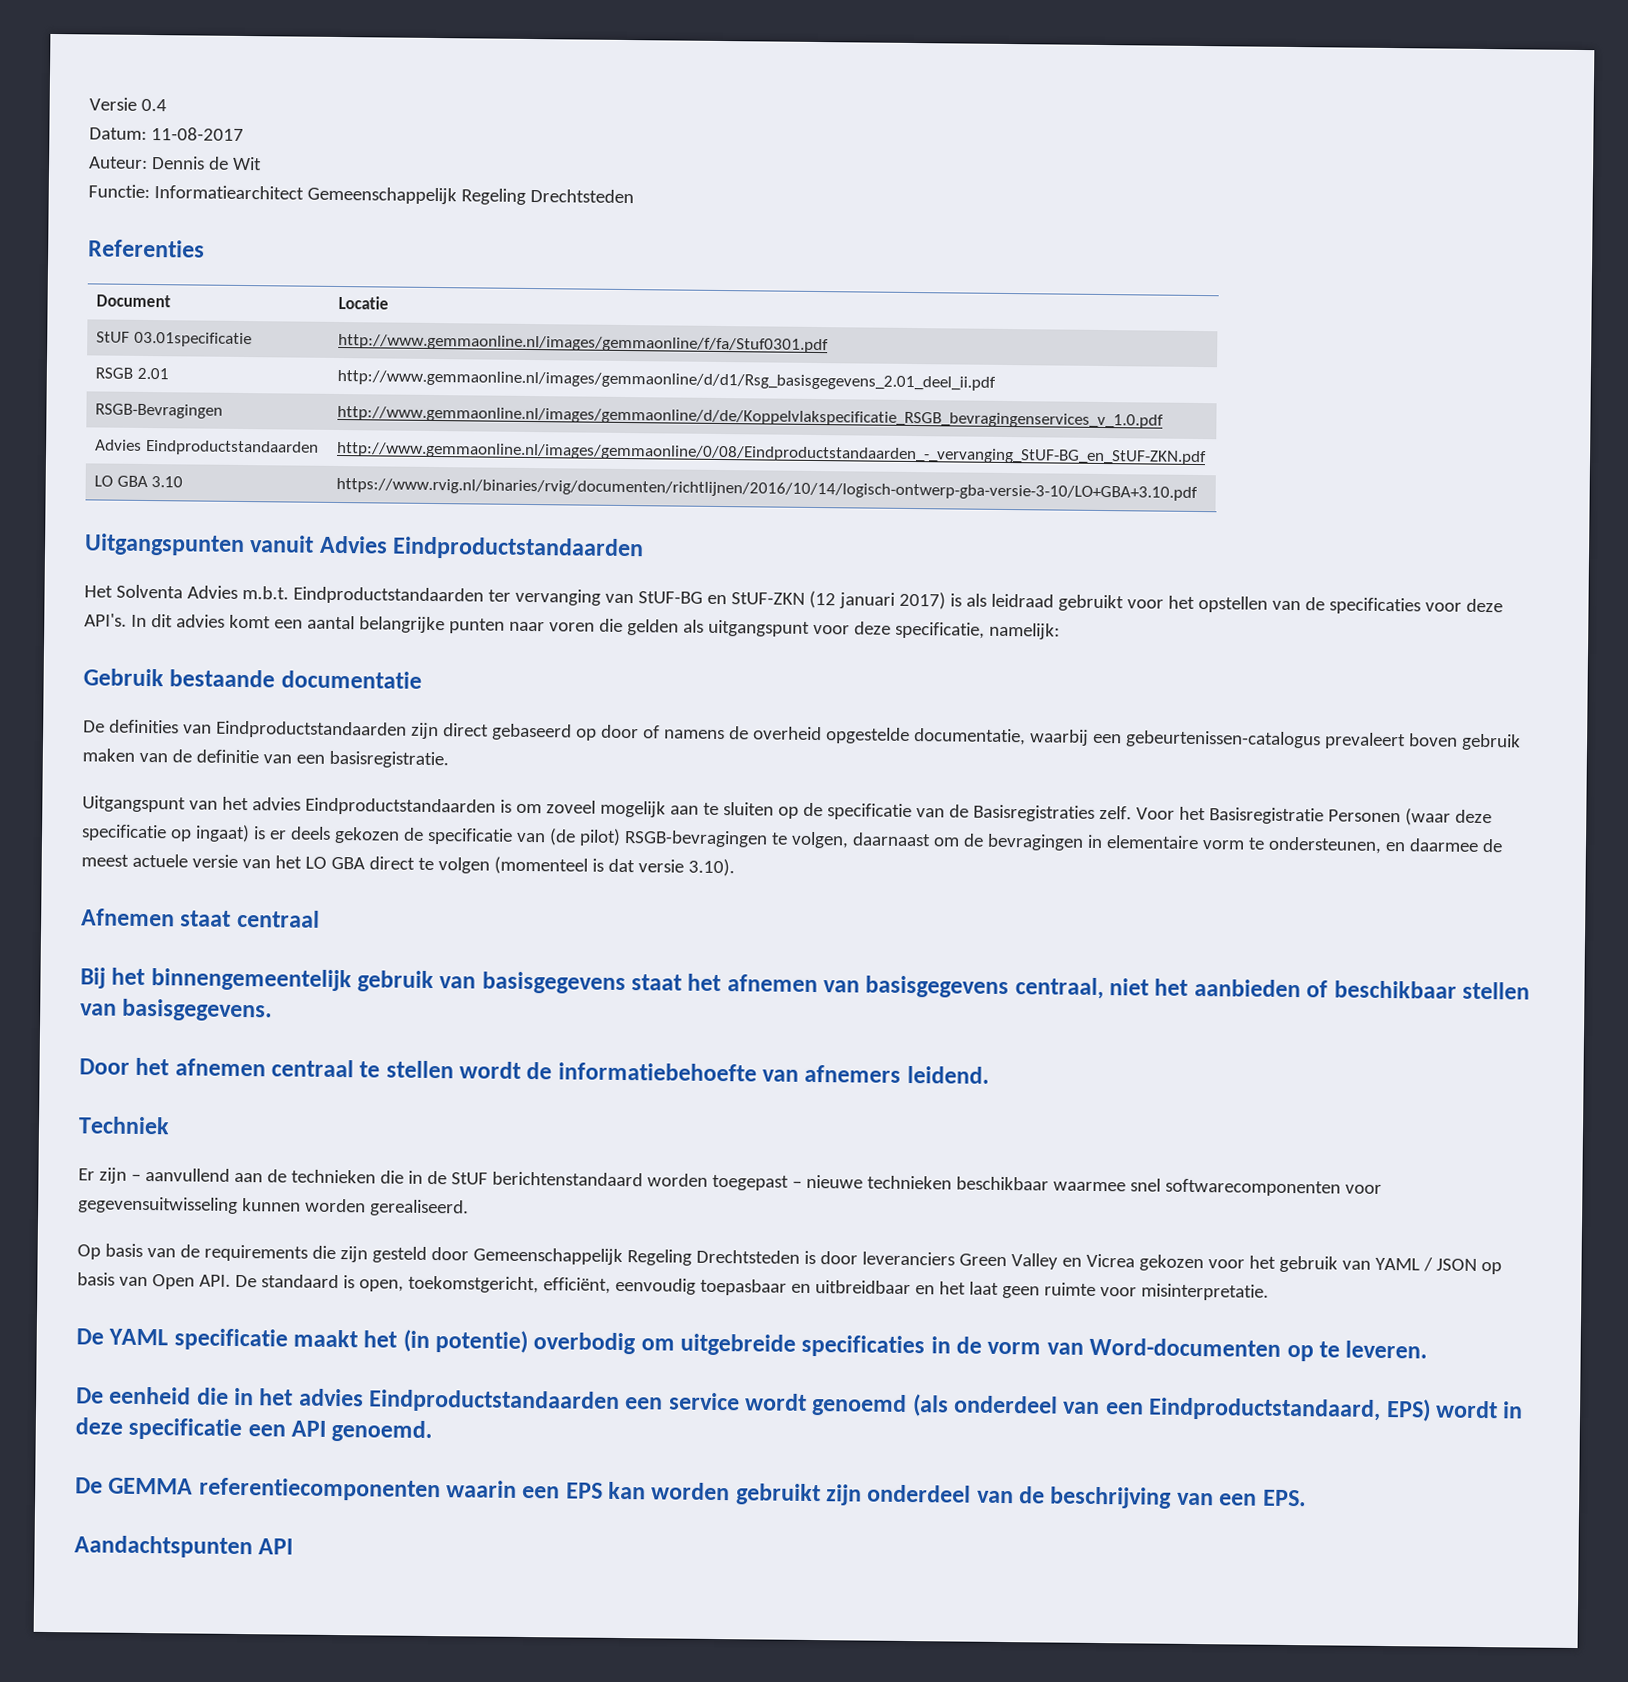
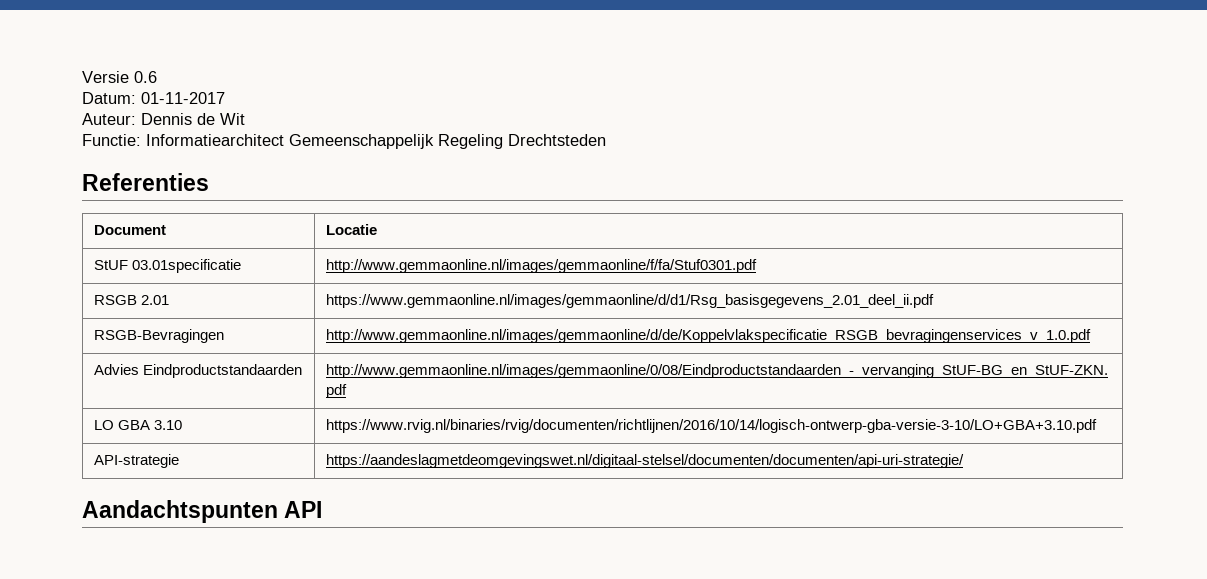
- Versie 0.4
+ Versie 0.6
- Datum: 11-08-2017
+ Datum: 01-11-2017
- RSGB 2.01 | http://www.gemmaonline.nl/images/gemmaonline/d/d1/Rsg_basisgegevens_2.01_deel_ii.pdf
+ RSGB 2.01 | https://www.gemmaonline.nl/images/gemmaonline/d/d1/Rsg_basisgegevens_2.01_deel_ii.pdf
- Uitgangspunten vanuit Advies Eindproductstandaarden
- Het Solventa Advies m.b.t. Eindproductstandaarden ter vervanging van StUF-BG en StUF-ZKN (12 januari 2017) is als leidraad gebruikt voor het opstellen van de specificaties voor deze API's. In dit advies komt een aantal belangrijke punten naar voren die gelden als uitgangspunt voor deze specificatie, namelijk:
- Gebruik bestaande documentatie
- De definities van Eindproductstandaarden zijn direct gebaseerd op door of namens de overheid opgestelde documentatie, waarbij een gebeurtenissen-catalogus prevaleert boven gebruik maken van de definitie van een basisregistratie.
- Uitgangspunt van het advies Eindproductstandaarden is om zoveel mogelijk aan te sluiten op de specificatie van de Basisregistraties zelf. Voor het Basisregistratie Personen (waar deze specificatie op ingaat) is er deels gekozen de specificatie van (de pilot) RSGB-bevragingen te volgen, daarnaast om de bevragingen in elementaire vorm te ondersteunen, en daarmee de meest actuele versie van het LO GBA direct te volgen (momenteel is dat versie 3.10).
- Afnemen staat centraal
- Bij het binnengemeentelijk gebruik van basisgegevens staat het afnemen van basisgegevens centraal, niet het aanbieden of beschikbaar stellen van basisgegevens.
- Door het afnemen centraal te stellen wordt de informatiebehoefte van afnemers leidend.
- Techniek
- Er zijn – aanvullend aan de technieken die in de StUF berichtenstandaard worden toegepast – nieuwe technieken beschikbaar waarmee snel softwarecomponenten voor gegevensuitwisseling kunnen worden gerealiseerd.
- Op basis van de requirements die zijn gesteld door Gemeenschappelijk Regeling Drechtsteden is door leveranciers Green Valley en Vicrea gekozen voor het gebruik van YAML / JSON op basis van Open API. De standaard is open, toekomstgericht, efficiënt, eenvoudig toepasbaar en uitbreidbaar en het laat geen ruimte voor misinterpretatie.
- De YAML specificatie maakt het (in potentie) overbodig om uitgebreide specificaties in de vorm van Word-documenten op te leveren.
- De eenheid die in het advies Eindproductstandaarden een service wordt genoemd (als onderdeel van een Eindproductstandaard, EPS) wordt in deze specificatie een API genoemd.
- De GEMMA referentiecomponenten waarin een EPS kan worden gebruikt zijn onderdeel van de beschrijving van een EPS.
+ API-strategie | https://aandeslagmetdeomgevingswet.nl/digitaal-stelsel/documenten/documenten/api-uri-strategie/

